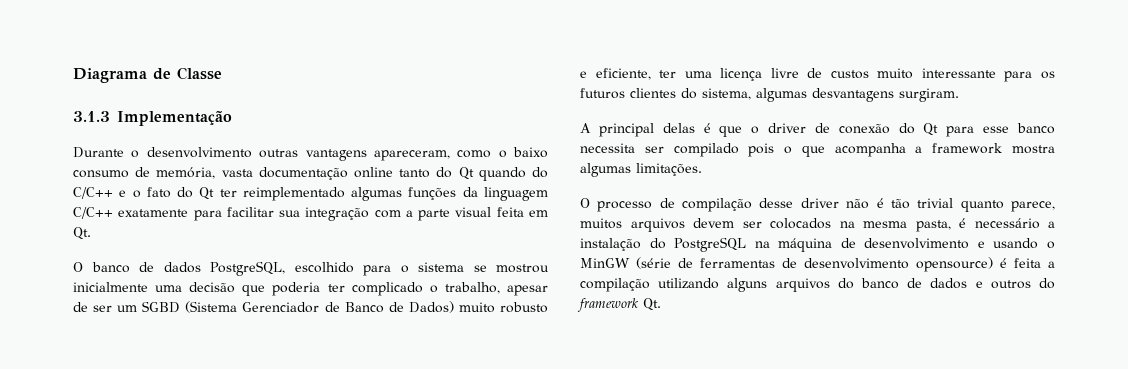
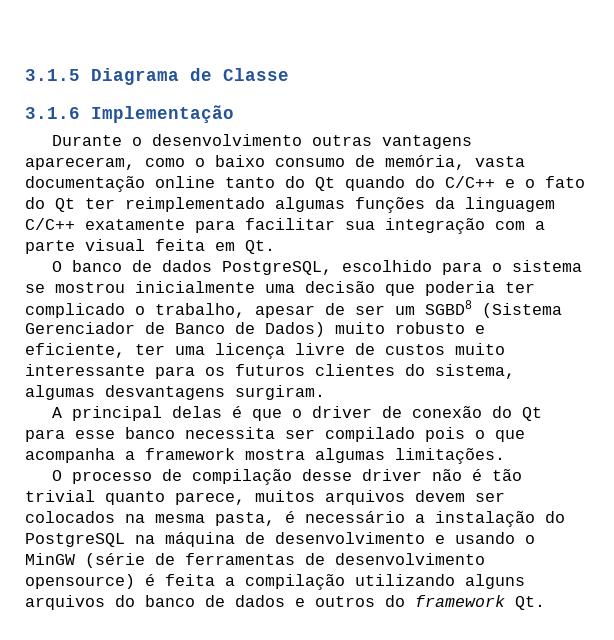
- Diagrama de Classe
+ 3.1.5 Diagrama de Classe
- 3.1.3 Implementação
+ 3.1.6 Implementação
- O banco de dados PostgreSQL, escolhido para o sistema se mostrou inicialmente uma decisão que poderia ter complicado o trabalho, apesar de ser um SGBD (Sistema Gerenciador de Banco de Dados) muito robusto e eficiente, ter uma licença livre de custos muito interessante para os futuros clientes do sistema, algumas desvantagens surgiram.
+ O banco de dados PostgreSQL, escolhido para o sistema se mostrou inicialmente uma decisão que poderia ter complicado o trabalho, apesar de ser um SGBD8 (Sistema Gerenciador de Banco de Dados) muito robusto e eficiente, ter uma licença livre de custos muito interessante para os futuros clientes do sistema, algumas desvantagens surgiram.

